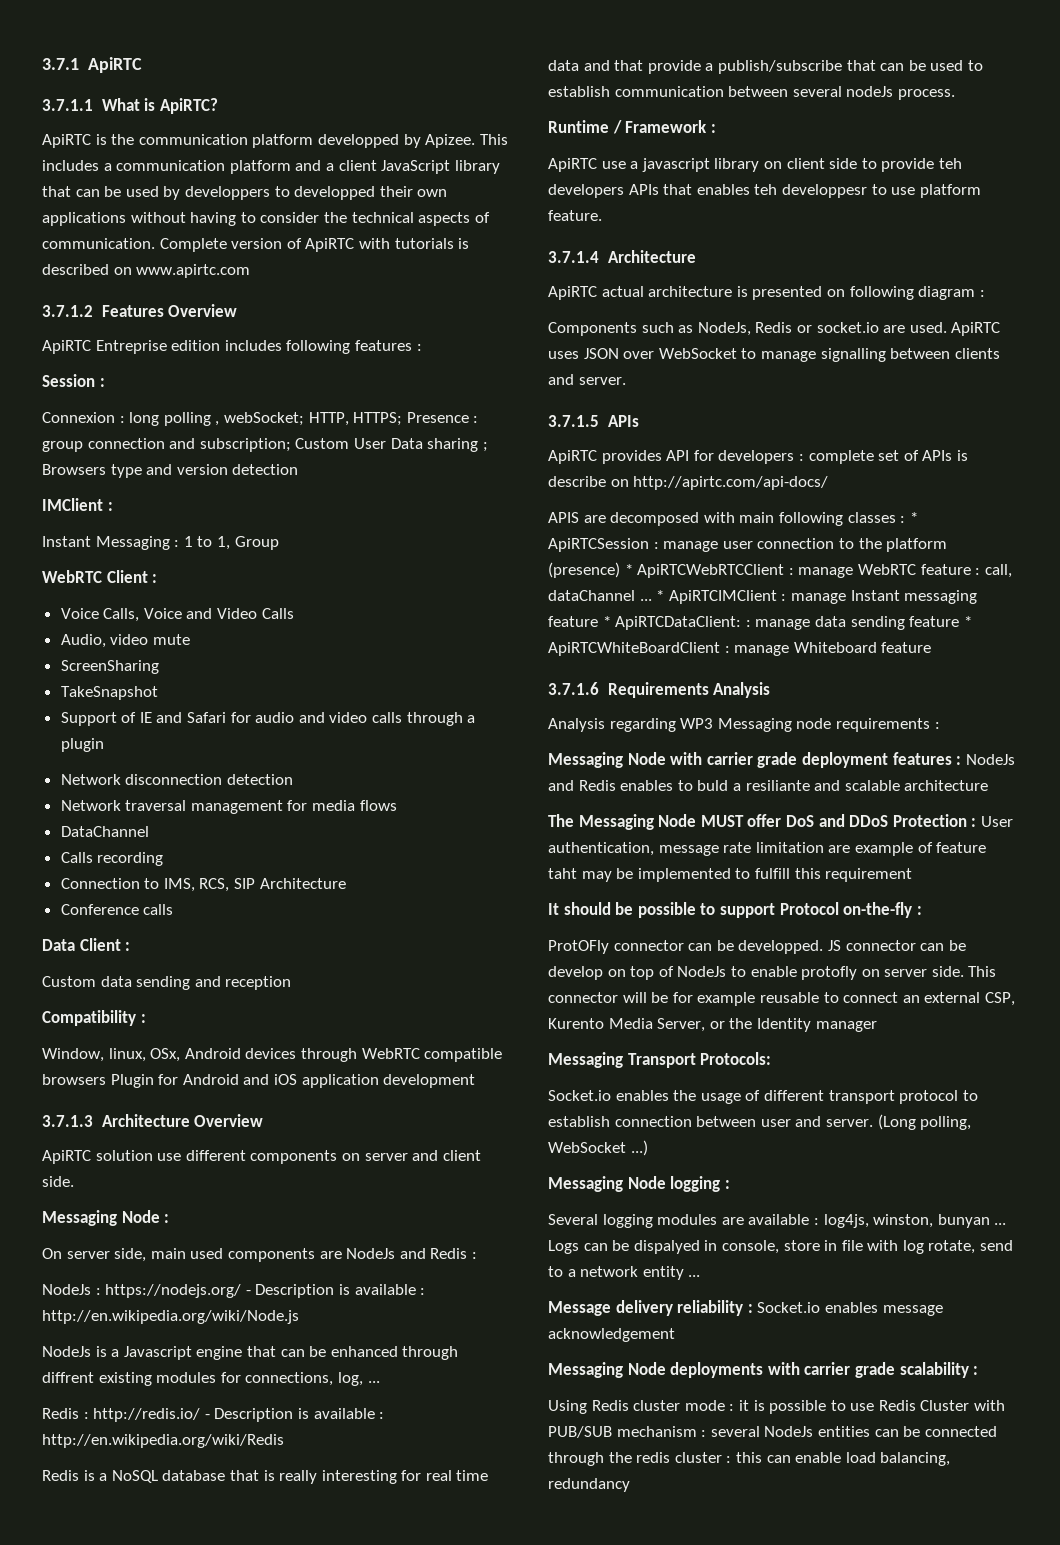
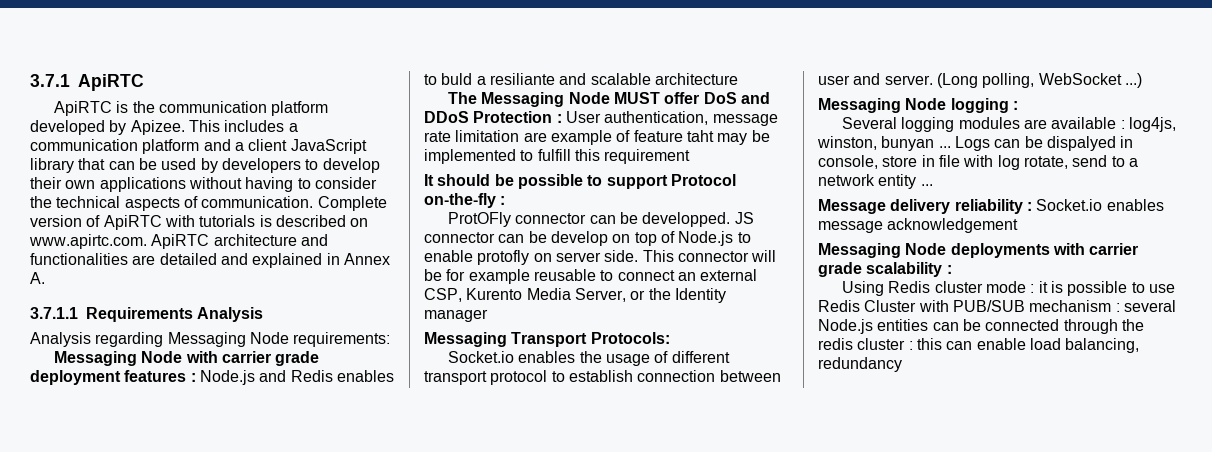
- 3.7.1.1 What is ApiRTC?
- ApiRTC is the communication platform developped by Apizee.
+ ApiRTC is the communication platform developed by Apizee.
- This includes a communication platform and a client JavaScript library that can be used by developpers to developped their own applications without having to consider the technical aspects of communication.
+ This includes a communication platform and a client JavaScript library that can be used by developers to develop their own applications without having to consider the technical aspects of communication.
- Complete version of ApiRTC with tutorials is described on www.apirtc.com
- 3.7.1.2 Features Overview
- ApiRTC Entreprise edition includes following features :
- Session :
- Connexion : long polling , webSocket; HTTP, HTTPS; Presence : group connection and subscription; Custom User Data sharing ; Browsers type and version detection
- IMClient :
- Instant Messaging : 1 to 1, Group
- WebRTC Client :
- Voice Calls, Voice and Video Calls
- Audio, video mute
- ScreenSharing
- TakeSnapshot
- Support of IE and Safari for audio and video calls through a plugin
- Network disconnection detection
- Network traversal management for media flows
- DataChannel
- Calls recording
- Connection to IMS, RCS, SIP Architecture
- Conference calls
- Data Client :
- Custom data sending and reception
- Compatibility :
- Window, linux, OSx, Android devices through WebRTC compatible browsers Plugin for Android and iOS application development
- 3.7.1.3 Architecture Overview
- ApiRTC solution use different components on server and client side.
- Messaging Node :
- On server side, main used components are NodeJs and Redis :
- NodeJs : https://nodejs.org/ - Description is available : http://en.wikipedia.org/wiki/Node.js
- NodeJs is a Javascript engine that can be enhanced through diffrent existing modules for connections, log, ...
- Redis : http://redis.io/ - Description is available : http://en.wikipedia.org/wiki/Redis
- Redis is a NoSQL database that is really interesting for real time data and that provide a publish/subscribe that can be used to establish communication between several nodeJs process.
- Runtime / Framework :
- ApiRTC use a javascript library on client side to provide teh developers APIs that enables teh developpesr to use platform feature.
- 3.7.1.4 Architecture
- ApiRTC actual architecture is presented on following diagram :
- Components such as NodeJs, Redis or socket.io are used. ApiRTC uses JSON over WebSocket to manage signalling between clients and server.
- 3.7.1.5 APIs
- ApiRTC provides API for developers : complete set of APIs is describe on http://apirtc.com/api-docs/
- APIS are decomposed with main following classes : * ApiRTCSession : manage user connection to the platform (presence) * ApiRTCWebRTCClient : manage WebRTC feature : call, dataChannel ... * ApiRTCIMClient : manage Instant messaging feature * ApiRTCDataClient: : manage data sending feature * ApiRTCWhiteBoardClient : manage Whiteboard feature
- 3.7.1.6 Requirements Analysis
+ Complete version of ApiRTC with tutorials is described on www.apirtc.com. ApiRTC architecture and functionalities are detailed and explained in Annex A.
+ 3.7.1.1 Requirements Analysis
- Analysis regarding WP3 Messaging node requirements :
+ Analysis regarding Messaging Node requirements:
- Messaging Node with carrier grade deployment features : NodeJs and Redis enables to buld a resiliante and scalable architecture
+ Messaging Node with carrier grade deployment features : Node.js and Redis enables to buld a resiliante and scalable architecture
- JS connector can be develop on top of NodeJs to enable protofly on server side.
+ JS connector can be develop on top of Node.js to enable protofly on server side.
- Using Redis cluster mode : it is possible to use Redis Cluster with PUB/SUB mechanism : several NodeJs entities can be connected through the redis cluster : this can enable load balancing, redundancy
+ Using Redis cluster mode : it is possible to use Redis Cluster with PUB/SUB mechanism : several Node.js entities can be connected through the redis cluster : this can enable load balancing, redundancy

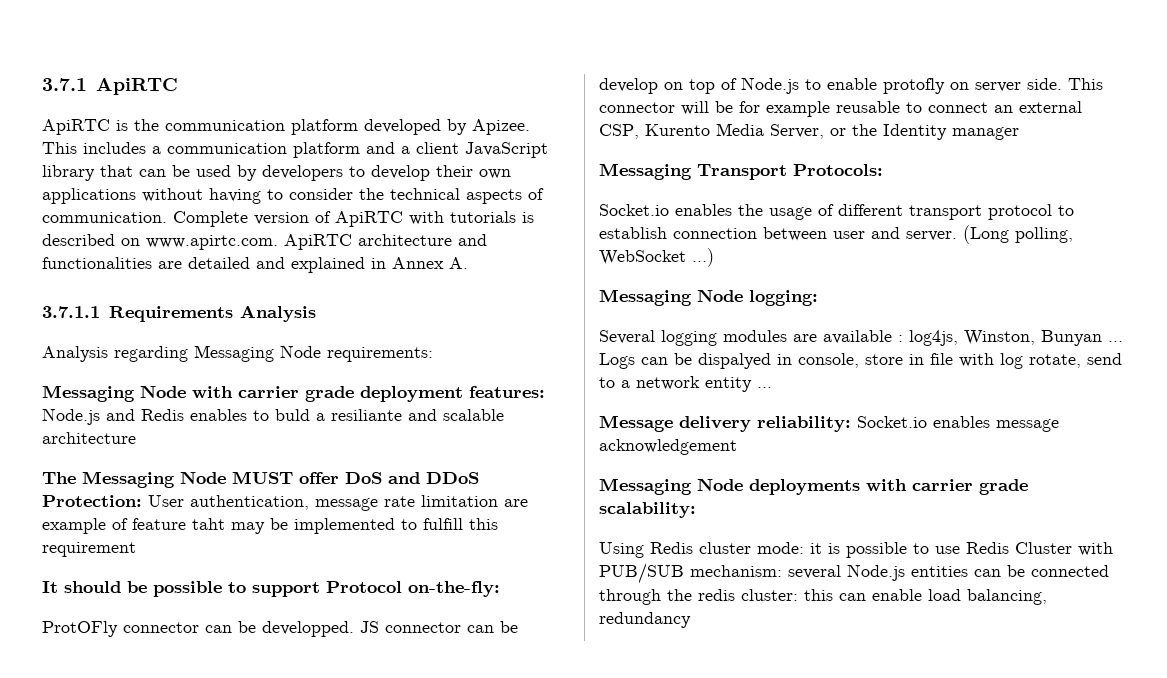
- Messaging Node with carrier grade deployment features : Node.js and Redis enables to buld a resiliante and scalable architecture
+ Messaging Node with carrier grade deployment features: Node.js and Redis enables to buld a resiliante and scalable architecture
- The Messaging Node MUST offer DoS and DDoS Protection : User authentication, message rate limitation are example of feature taht may be implemented to fulfill this requirement
+ The Messaging Node MUST offer DoS and DDoS Protection: User authentication, message rate limitation are example of feature taht may be implemented to fulfill this requirement
- It should be possible to support Protocol on-the-fly :
+ It should be possible to support Protocol on-the-fly:
- Messaging Node logging :
+ Messaging Node logging:
- Several logging modules are available : log4js, winston, bunyan ...
+ Several logging modules are available : log4js, Winston, Bunyan ...
- Message delivery reliability : Socket.io enables message acknowledgement
+ Message delivery reliability: Socket.io enables message acknowledgement
- Messaging Node deployments with carrier grade scalability :
+ Messaging Node deployments with carrier grade scalability:
- Using Redis cluster mode : it is possible to use Redis Cluster with PUB/SUB mechanism : several Node.js entities can be connected through the redis cluster : this can enable load balancing, redundancy
+ Using Redis cluster mode: it is possible to use Redis Cluster with PUB/SUB mechanism: several Node.js entities can be connected through the redis cluster: this can enable load balancing, redundancy

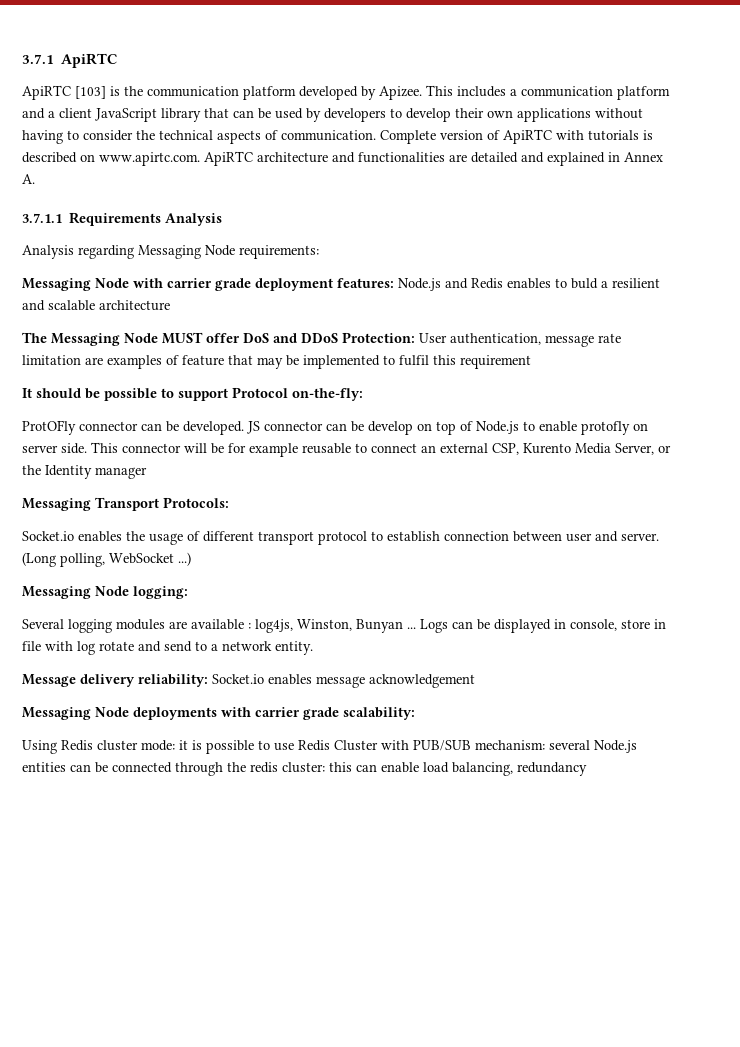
- ApiRTC is the communication platform developed by Apizee.
+ ApiRTC [103] is the communication platform developed by Apizee.
- Messaging Node with carrier grade deployment features: Node.js and Redis enables to buld a resiliante and scalable architecture
+ Messaging Node with carrier grade deployment features: Node.js and Redis enables to buld a resilient and scalable architecture
- The Messaging Node MUST offer DoS and DDoS Protection: User authentication, message rate limitation are example of feature taht may be implemented to fulfill this requirement
+ The Messaging Node MUST offer DoS and DDoS Protection: User authentication, message rate limitation are examples of feature that may be implemented to fulfil this requirement
- ProtOFly connector can be developped.
+ ProtOFly connector can be developed.
- Logs can be dispalyed in console, store in file with log rotate, send to a network entity ...
+ Logs can be displayed in console, store in file with log rotate and send to a network entity.

